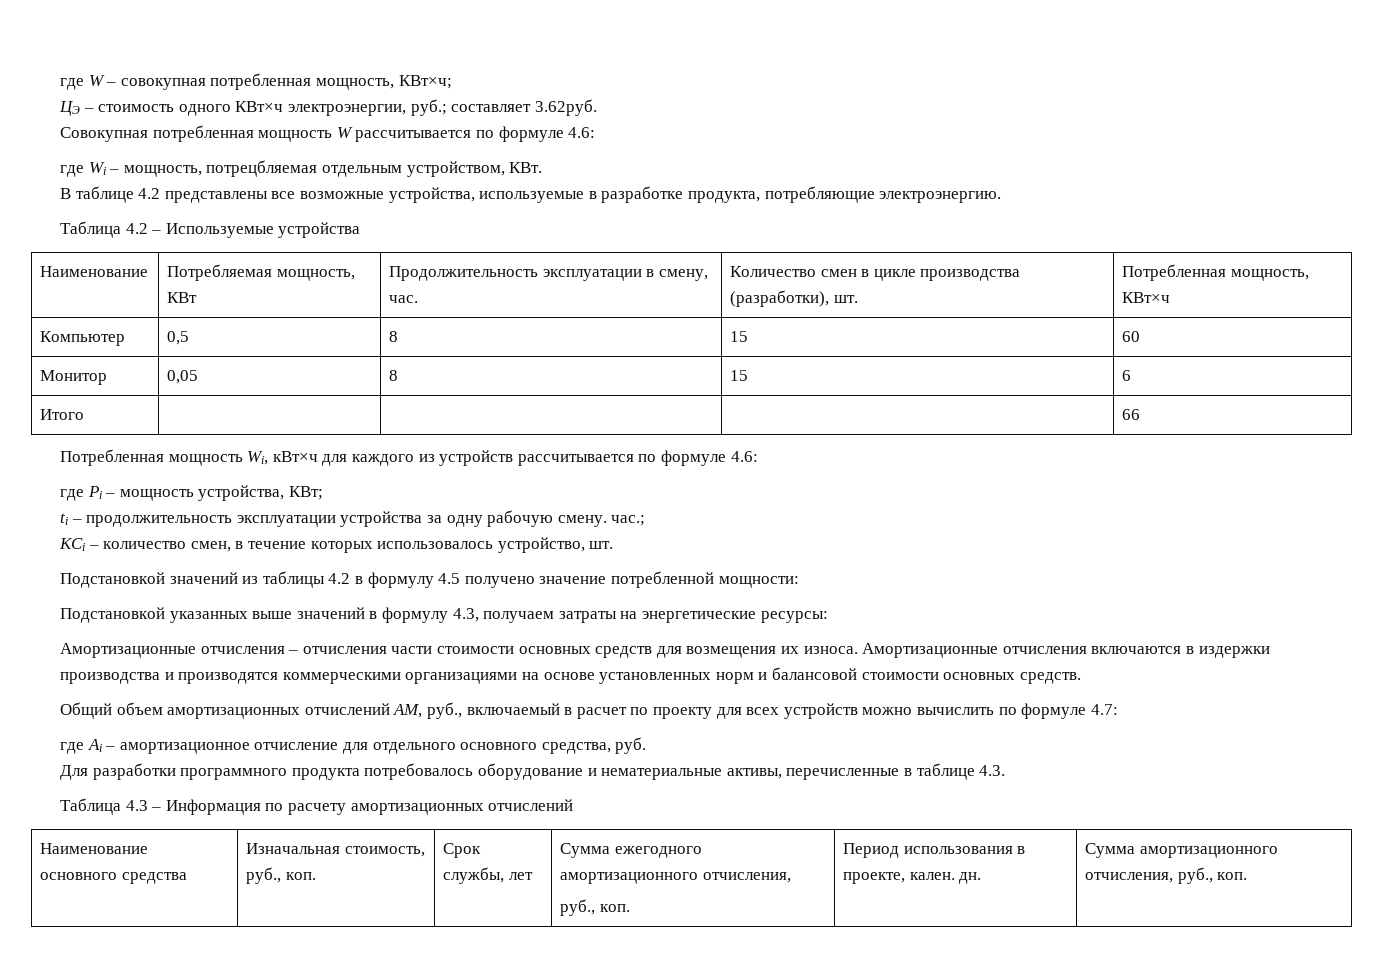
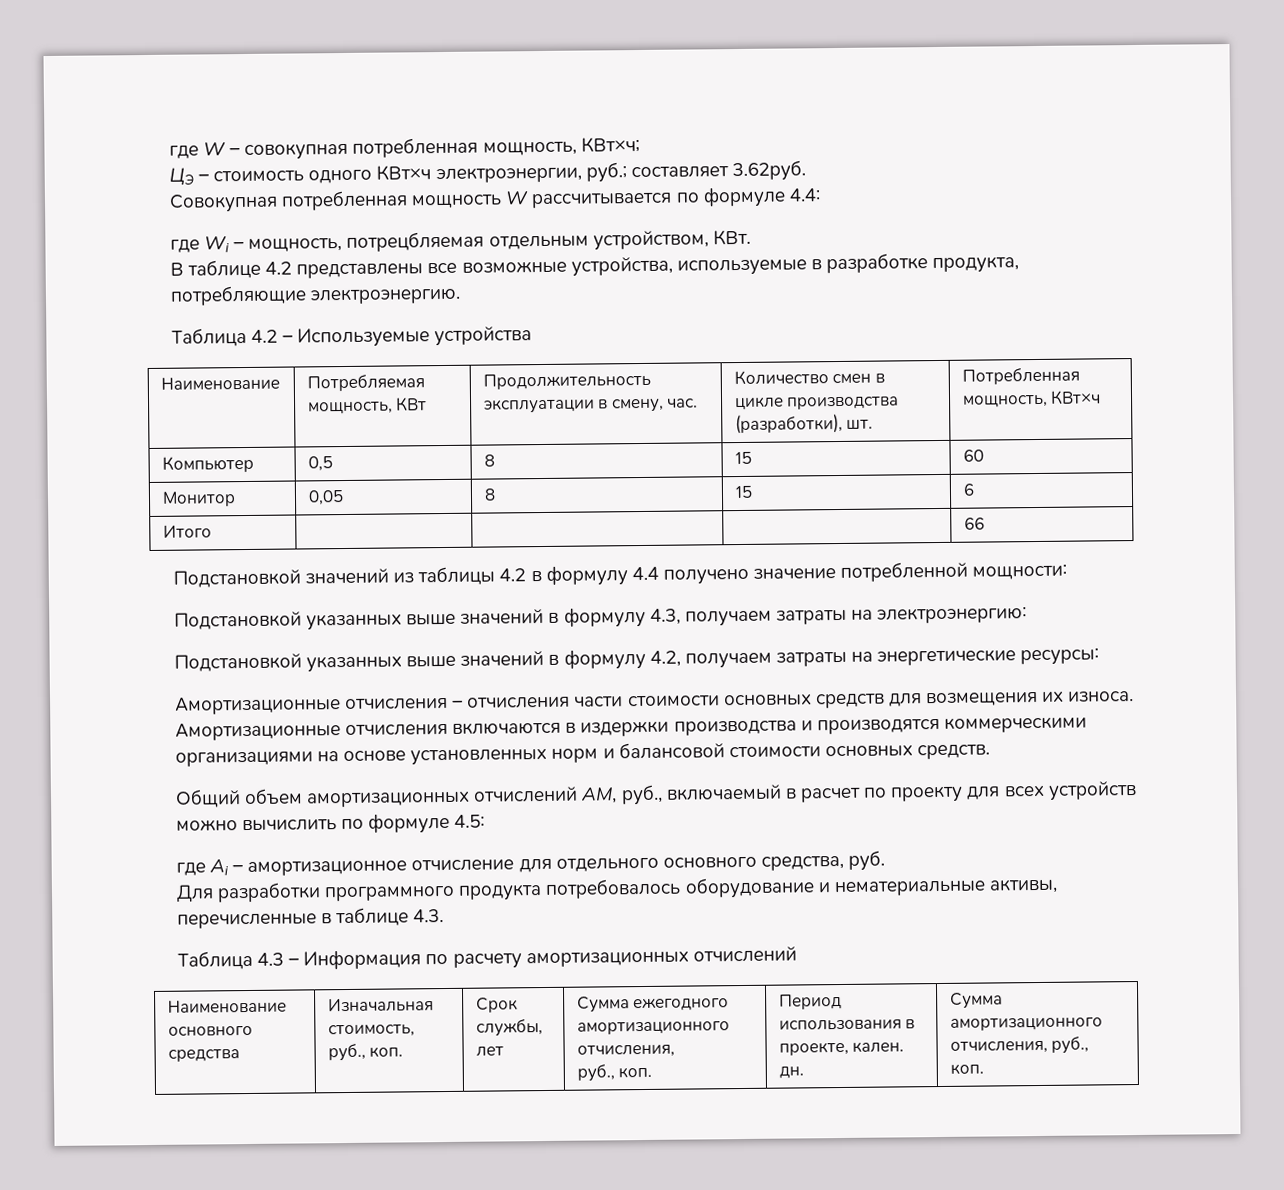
- Совокупная потребленная мощность W рассчитывается по формуле 4.6:
+ Совокупная потребленная мощность W рассчитывается по формуле 4.4:
- Потребленная мощность Wi, кВт×ч для каждого из устройств рассчитывается по формуле 4.6:
- где Pi – мощность устройства, КВт;
- ti – продолжительность эксплуатации устройства за одну рабочую смену. час.;
- КСi – количество смен, в течение которых использовалось устройство, шт.
- Подстановкой значений из таблицы 4.2 в формулу 4.5 получено значение потребленной мощности:
+ Подстановкой значений из таблицы 4.2 в формулу 4.4 получено значение потребленной мощности:
- Подстановкой указанных выше значений в формулу 4.3, получаем затраты на энергетические ресурсы:
+ Подстановкой указанных выше значений в формулу 4.3, получаем затраты на электроэнергию:
+ Подстановкой указанных выше значений в формулу 4.2, получаем затраты на энергетические ресурсы:
- Общий объем амортизационных отчислений АМ, руб., включаемый в расчет по проекту для всех устройств можно вычислить по формуле 4.7:
+ Общий объем амортизационных отчислений АМ, руб., включаемый в расчет по проекту для всех устройств можно вычислить по формуле 4.5:

